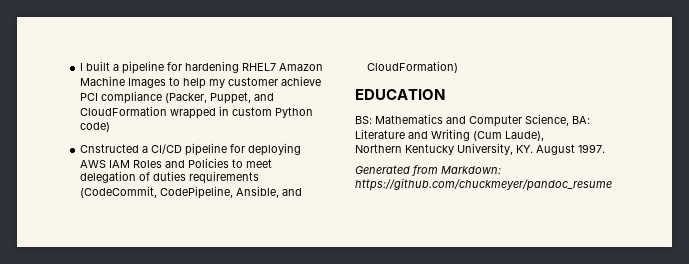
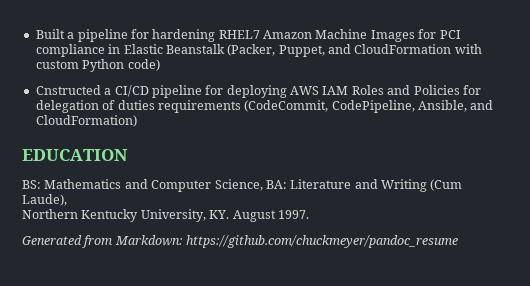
- I built a pipeline for hardening RHEL7 Amazon Machine Images to help my customer achieve PCI compliance (Packer, Puppet, and CloudFormation wrapped in custom Python code)
+ Built a pipeline for hardening RHEL7 Amazon Machine Images for PCI compliance in Elastic Beanstalk (Packer, Puppet, and CloudFormation with custom Python code)
- Cnstructed a CI/CD pipeline for deploying AWS IAM Roles and Policies to meet delegation of duties requirements (CodeCommit, CodePipeline, Ansible, and CloudFormation)
+ Cnstructed a CI/CD pipeline for deploying AWS IAM Roles and Policies for delegation of duties requirements (CodeCommit, CodePipeline, Ansible, and CloudFormation)

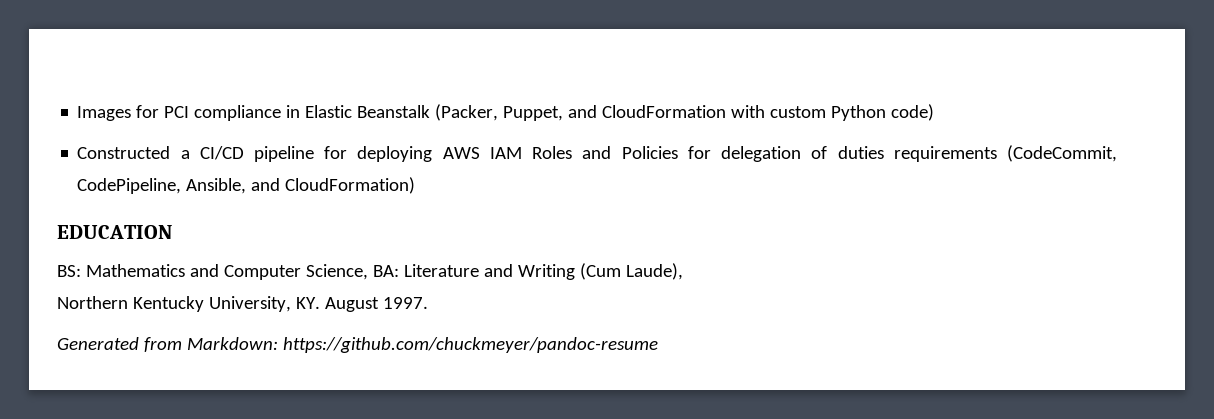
- Built a pipeline for hardening RHEL7 Amazon Machine Images for PCI compliance in Elastic Beanstalk (Packer, Puppet, and CloudFormation with custom Python code)
+ Images for PCI compliance in Elastic Beanstalk (Packer, Puppet, and CloudFormation with custom Python code)
- Cnstructed a CI/CD pipeline for deploying AWS IAM Roles and Policies for delegation of duties requirements (CodeCommit, CodePipeline, Ansible, and CloudFormation)
+ Constructed a CI/CD pipeline for deploying AWS IAM Roles and Policies for delegation of duties requirements (CodeCommit, CodePipeline, Ansible, and CloudFormation)
- Generated from Markdown: https://github.com/chuckmeyer/pandoc_resume
+ Generated from Markdown: https://github.com/chuckmeyer/pandoc-resume

